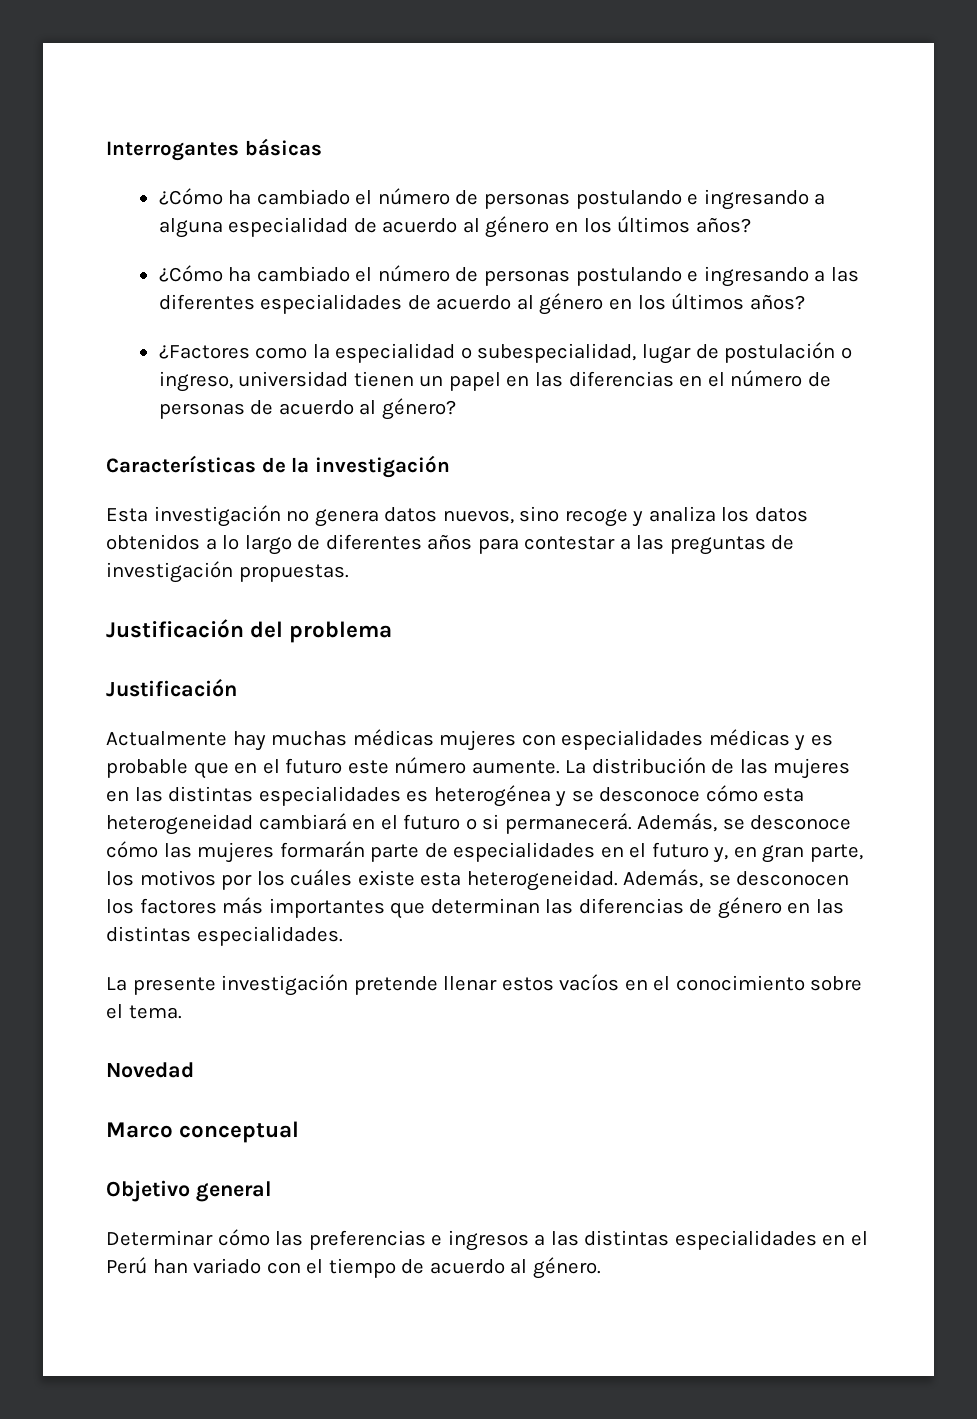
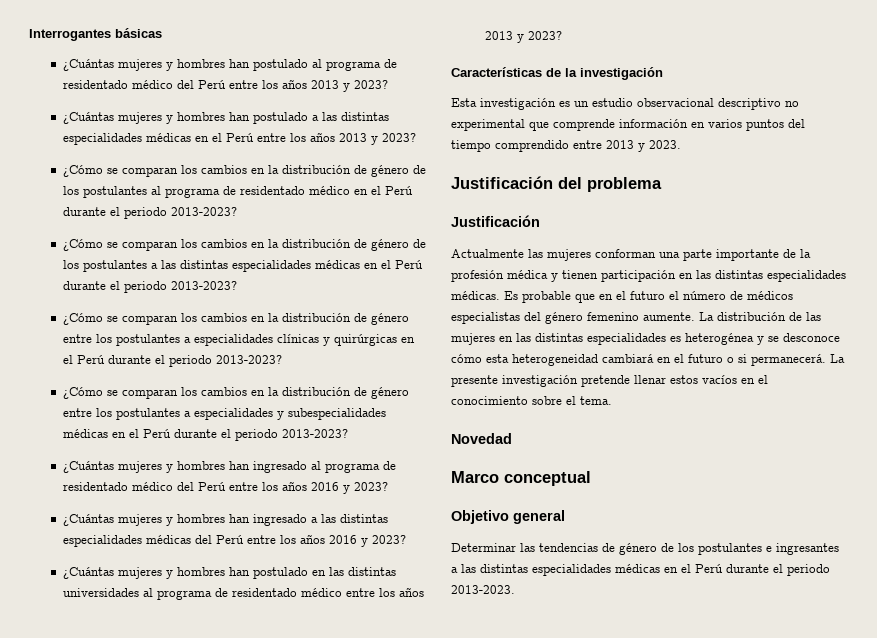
- ¿Cómo ha cambiado el número de personas postulando e ingresando a alguna especialidad de acuerdo al género en los últimos años?
- ¿Cómo ha cambiado el número de personas postulando e ingresando a las diferentes especialidades de acuerdo al género en los últimos años?
- ¿Factores como la especialidad o subespecialidad, lugar de postulación o ingreso, universidad tienen un papel en las diferencias en el número de personas de acuerdo al género?
+ ¿Cuántas mujeres y hombres han postulado al programa de residentado médico del Perú entre los años 2013 y 2023?
+ ¿Cuántas mujeres y hombres han postulado a las distintas especialidades médicas en el Perú entre los años 2013 y 2023?
+ ¿Cómo se comparan los cambios en la distribución de género de los postulantes al programa de residentado médico en el Perú durante el periodo 2013-2023?
+ ¿Cómo se comparan los cambios en la distribución de género de los postulantes a las distintas especialidades médicas en el Perú durante el periodo 2013-2023?
+ ¿Cómo se comparan los cambios en la distribución de género entre los postulantes a especialidades clínicas y quirúrgicas en el Perú durante el periodo 2013-2023?
+ ¿Cómo se comparan los cambios en la distribución de género entre los postulantes a especialidades y subespecialidades médicas en el Perú durante el periodo 2013-2023?
+ ¿Cuántas mujeres y hombres han ingresado al programa de residentado médico del Perú entre los años 2016 y 2023?
+ ¿Cuántas mujeres y hombres han ingresado a las distintas especialidades médicas del Perú entre los años 2016 y 2023?
+ ¿Cuántas mujeres y hombres han postulado en las distintas universidades al programa de residentado médico entre los años 2013 y 2023?
- Esta investigación no genera datos nuevos, sino recoge y analiza los datos obtenidos a lo largo de diferentes años para contestar a las preguntas de investigación propuestas.
+ Esta investigación es un estudio observacional descriptivo no experimental que comprende información en varios puntos del tiempo comprendido entre 2013 y 2023.
- Actualmente hay muchas médicas mujeres con especialidades médicas y es probable que en el futuro este número aumente.
+ Actualmente las mujeres conforman una parte importante de la profesión médica y tienen participación en las distintas especialidades médicas. Es probable que en el futuro el número de médicos especialistas del género femenino aumente.
- La distribución de las mujeres en las distintas especialidades es heterogénea y se desconoce cómo esta heterogeneidad cambiará en el futuro o si permanecerá. Además, se desconoce cómo las mujeres formarán parte de especialidades en el futuro y, en gran parte, los motivos por los cuáles existe esta heterogeneidad. Además, se desconocen los factores más importantes que determinan las diferencias de género en las distintas especialidades.
- La presente investigación pretende llenar estos vacíos en el conocimiento sobre el tema.
+ La distribución de las mujeres en las distintas especialidades es heterogénea y se desconoce cómo esta heterogeneidad cambiará en el futuro o si permanecerá. La presente investigación pretende llenar estos vacíos en el conocimiento sobre el tema.
- Determinar cómo las preferencias e ingresos a las distintas especialidades en el Perú han variado con el tiempo de acuerdo al género.
+ Determinar las tendencias de género de los postulantes e ingresantes a las distintas especialidades médicas en el Perú durante el periodo 2013-2023.

